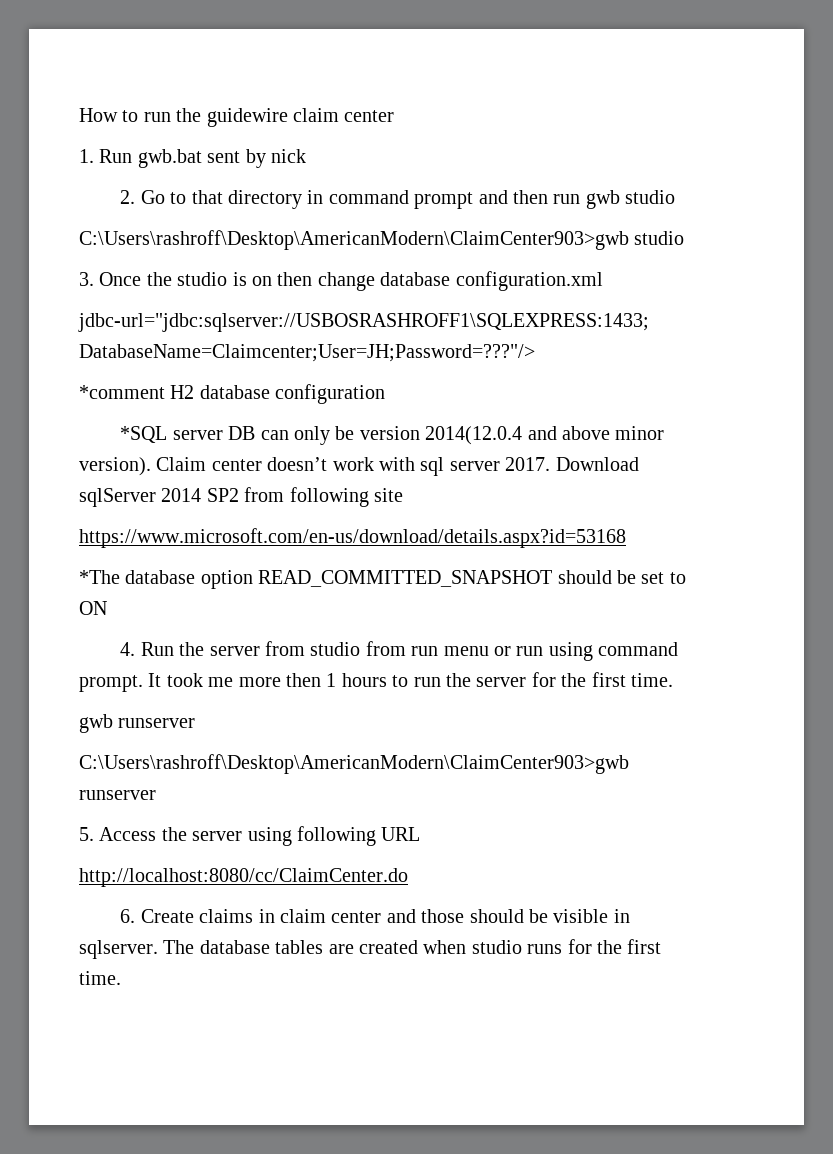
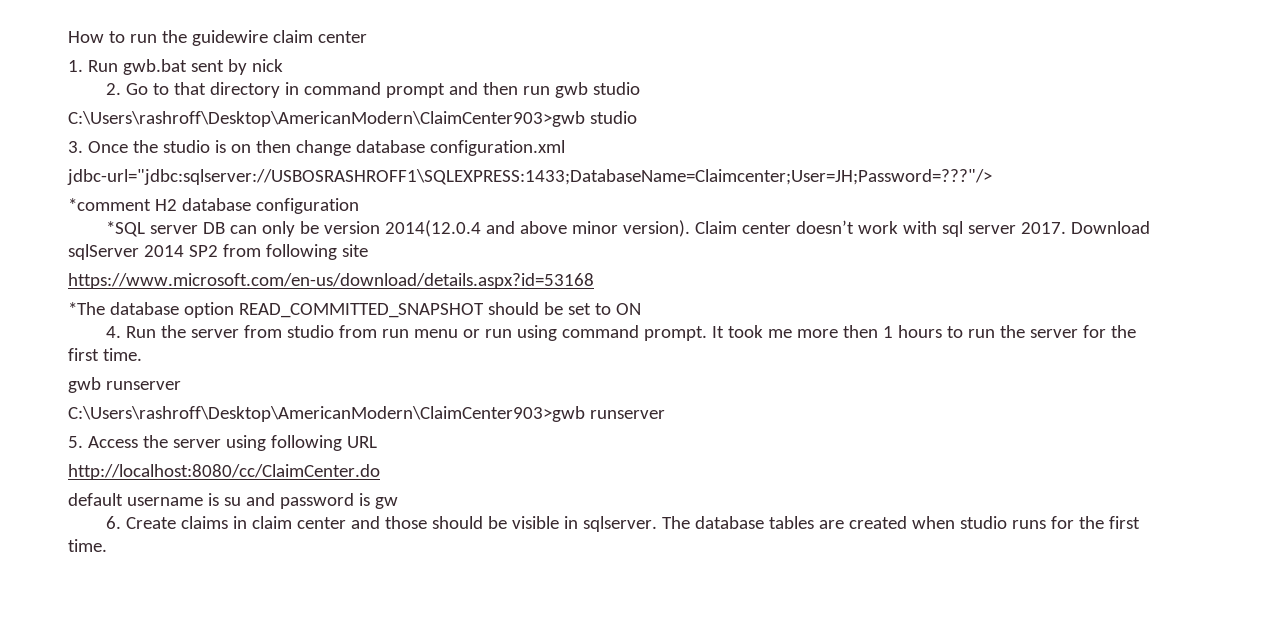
+ default username is su and password is gw

